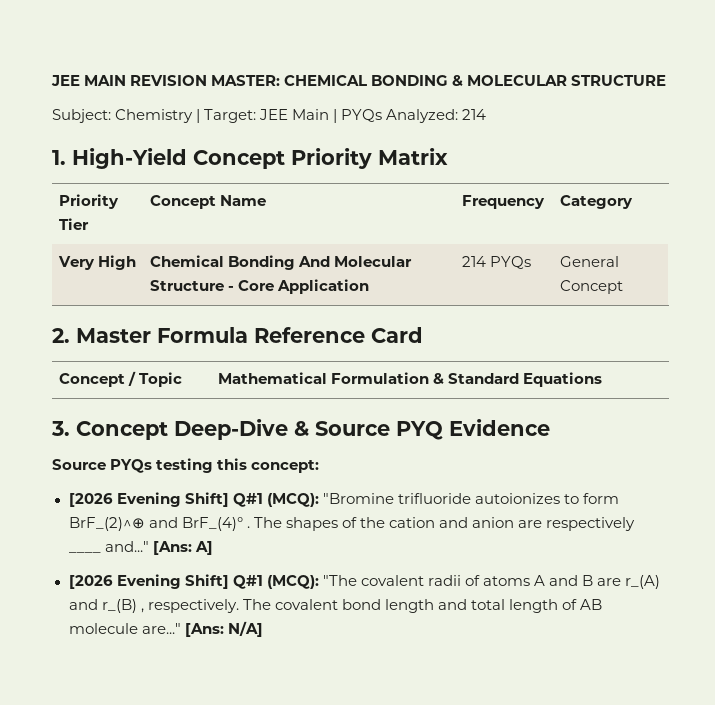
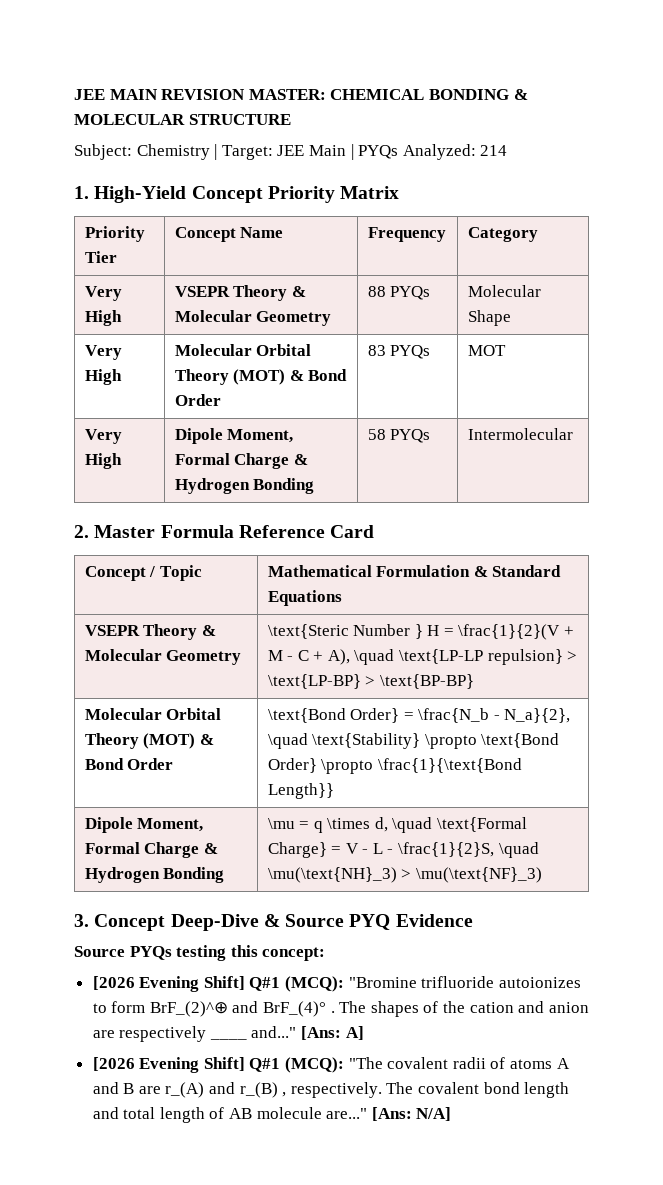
- Very High | Chemical Bonding And Molecular Structure - Core Application | 214 PYQs | General Concept
+ Very High | VSEPR Theory & Molecular Geometry | 88 PYQs | Molecular Shape
+ Very High | Molecular Orbital Theory (MOT) & Bond Order | 83 PYQs | MOT
+ Very High | Dipole Moment, Formal Charge & Hydrogen Bonding | 58 PYQs | Intermolecular
+ VSEPR Theory & Molecular Geometry | \text{Steric Number } H = \frac{1}{2}(V + M - C + A), \quad \text{LP-LP repulsion} > \text{LP-BP} > \text{BP-BP}
+ Molecular Orbital Theory (MOT) & Bond Order | \text{Bond Order} = \frac{N_b - N_a}{2}, \quad \text{Stability} \propto \text{Bond Order} \propto \frac{1}{\text{Bond Length}}
+ Dipole Moment, Formal Charge & Hydrogen Bonding | \mu = q \times d, \quad \text{Formal Charge} = V - L - \frac{1}{2}S, \quad \mu(\text{NH}_3) > \mu(\text{NF}_3)

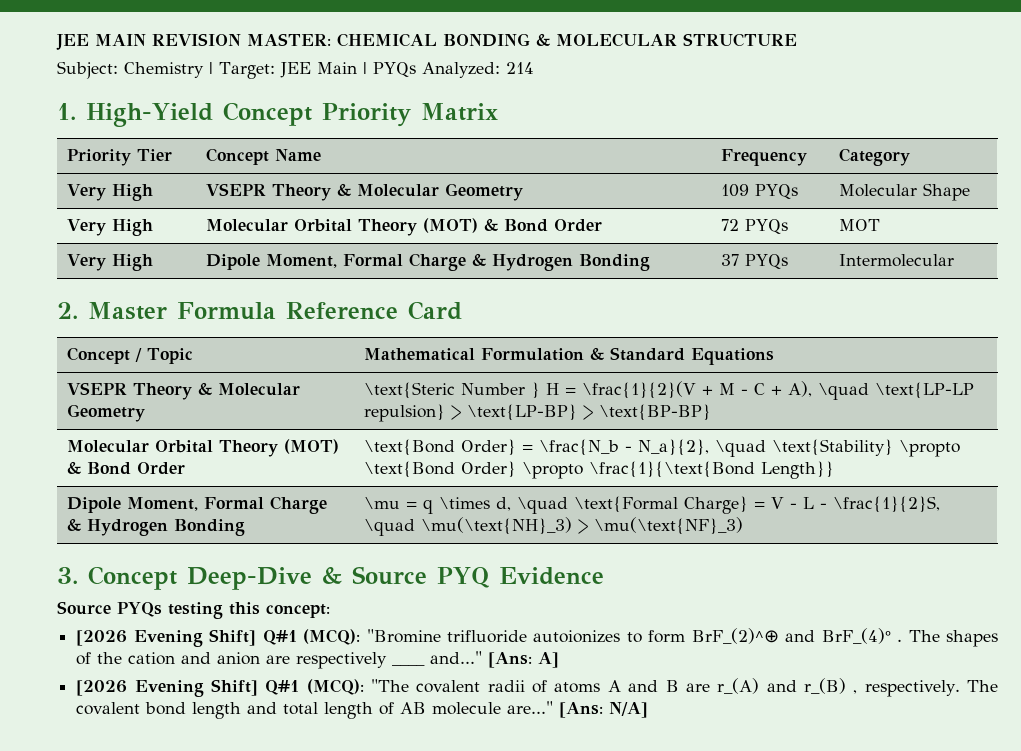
- Very High | VSEPR Theory & Molecular Geometry | 88 PYQs | Molecular Shape
+ Very High | VSEPR Theory & Molecular Geometry | 109 PYQs | Molecular Shape
- Very High | Molecular Orbital Theory (MOT) & Bond Order | 83 PYQs | MOT
+ Very High | Molecular Orbital Theory (MOT) & Bond Order | 72 PYQs | MOT
- Very High | Dipole Moment, Formal Charge & Hydrogen Bonding | 58 PYQs | Intermolecular
+ Very High | Dipole Moment, Formal Charge & Hydrogen Bonding | 37 PYQs | Intermolecular

